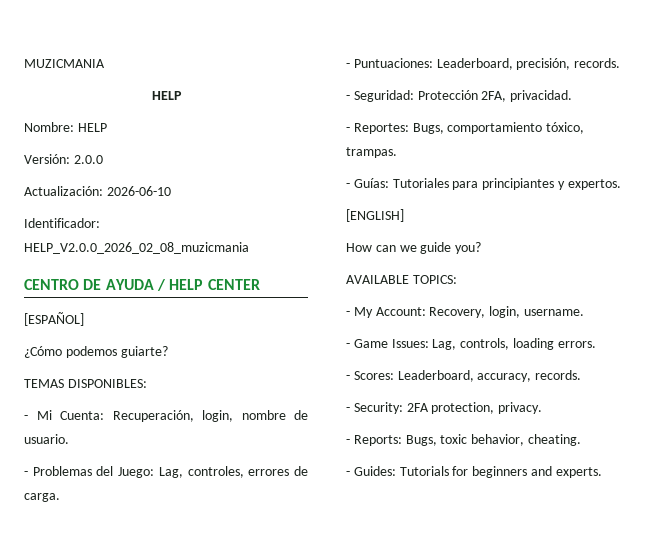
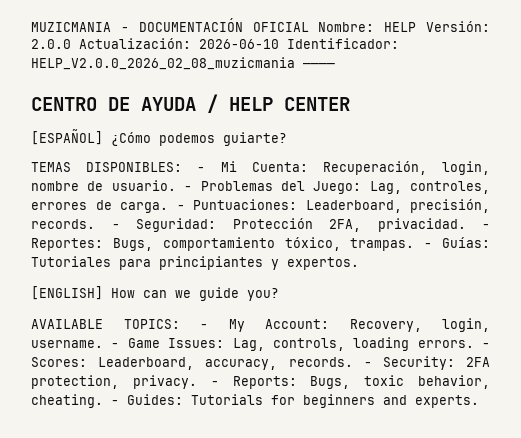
- MUZICMANIA
- HELP
- Nombre: HELP
- Versión: 2.0.0
- Actualización: 2026-06-10
- Identificador: HELP_V2.0.0_2026_02_08_muzicmania
+ MUZICMANIA - DOCUMENTACIÓN OFICIAL Nombre: HELP Versión: 2.0.0 Actualización: 2026-06-10 Identificador: HELP_V2.0.0_2026_02_08_muzicmania ————
- [ESPAÑOL]
- ¿Cómo podemos guiarte?
+ [ESPAÑOL] ¿Cómo podemos guiarte?
- TEMAS DISPONIBLES:
- - Mi Cuenta: Recuperación, login, nombre de usuario.
- - Problemas del Juego: Lag, controles, errores de carga.
- - Puntuaciones: Leaderboard, precisión, records.
- - Seguridad: Protección 2FA, privacidad.
- - Reportes: Bugs, comportamiento tóxico, trampas.
- - Guías: Tutoriales para principiantes y expertos.
+ TEMAS DISPONIBLES: - Mi Cuenta: Recuperación, login, nombre de usuario. - Problemas del Juego: Lag, controles, errores de carga. - Puntuaciones: Leaderboard, precisión, records. - Seguridad: Protección 2FA, privacidad. - Reportes: Bugs, comportamiento tóxico, trampas. - Guías: Tutoriales para principiantes y expertos.
- [ENGLISH]
- How can we guide you?
+ [ENGLISH] How can we guide you?
- AVAILABLE TOPICS:
- - My Account: Recovery, login, username.
- - Game Issues: Lag, controls, loading errors.
- - Scores: Leaderboard, accuracy, records.
- - Security: 2FA protection, privacy.
- - Reports: Bugs, toxic behavior, cheating.
- - Guides: Tutorials for beginners and experts.
+ AVAILABLE TOPICS: - My Account: Recovery, login, username. - Game Issues: Lag, controls, loading errors. - Scores: Leaderboard, accuracy, records. - Security: 2FA protection, privacy. - Reports: Bugs, toxic behavior, cheating. - Guides: Tutorials for beginners and experts.

